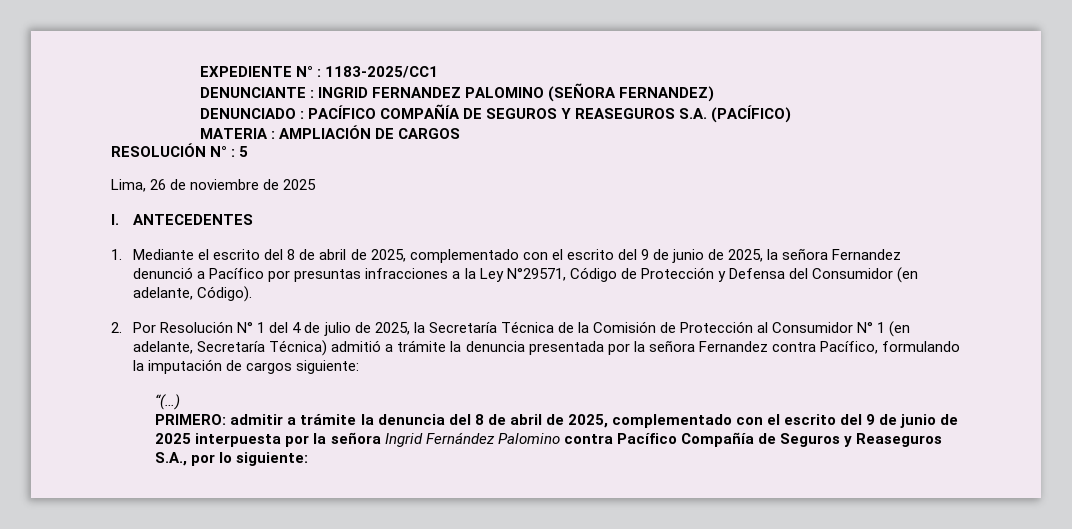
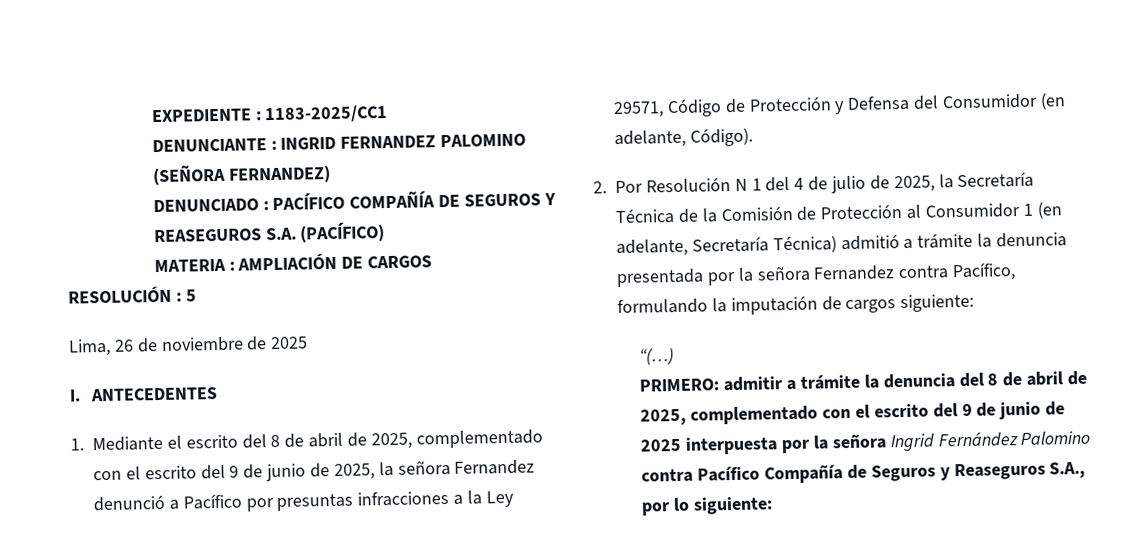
- EXPEDIENTE N° : 1183-2025/CC1
+ EXPEDIENTE : 1183-2025/CC1
- RESOLUCIÓN N° : 5
+ RESOLUCIÓN : 5
- 1. Mediante el escrito del 8 de abril de 2025, complementado con el escrito del 9 de junio de 2025, la señora Fernandez denunció a Pacífico por presuntas infracciones a la Ley N°29571, Código de Protección y Defensa del Consumidor (en adelante, Código).
+ 1. Mediante el escrito del 8 de abril de 2025, complementado con el escrito del 9 de junio de 2025, la señora Fernandez denunció a Pacífico por presuntas infracciones a la Ley 29571, Código de Protección y Defensa del Consumidor (en adelante, Código).
- 2. Por Resolución N° 1 del 4 de julio de 2025, la Secretaría Técnica de la Comisión de Protección al Consumidor N° 1 (en adelante, Secretaría Técnica) admitió a trámite la denuncia presentada por la señora Fernandez contra Pacífico, formulando la imputación de cargos siguiente:
+ 2. Por Resolución N 1 del 4 de julio de 2025, la Secretaría Técnica de la Comisión de Protección al Consumidor 1 (en adelante, Secretaría Técnica) admitió a trámite la denuncia presentada por la señora Fernandez contra Pacífico, formulando la imputación de cargos siguiente:

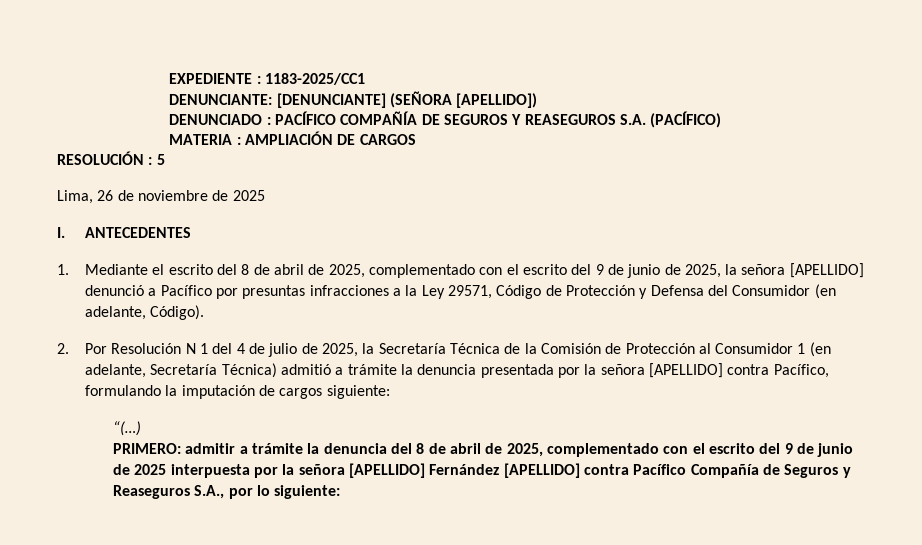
- DENUNCIANTE : INGRID FERNANDEZ PALOMINO (SEÑORA FERNANDEZ)
+ DENUNCIANTE: [DENUNCIANTE] (SEÑORA [APELLIDO])
- 1. Mediante el escrito del 8 de abril de 2025, complementado con el escrito del 9 de junio de 2025, la señora Fernandez denunció a Pacífico por presuntas infracciones a la Ley 29571, Código de Protección y Defensa del Consumidor (en adelante, Código).
+ 1. Mediante el escrito del 8 de abril de 2025, complementado con el escrito del 9 de junio de 2025, la señora [APELLIDO] denunció a Pacífico por presuntas infracciones a la Ley 29571, Código de Protección y Defensa del Consumidor (en adelante, Código).
- 2. Por Resolución N 1 del 4 de julio de 2025, la Secretaría Técnica de la Comisión de Protección al Consumidor 1 (en adelante, Secretaría Técnica) admitió a trámite la denuncia presentada por la señora Fernandez contra Pacífico, formulando la imputación de cargos siguiente:
+ 2. Por Resolución N 1 del 4 de julio de 2025, la Secretaría Técnica de la Comisión de Protección al Consumidor 1 (en adelante, Secretaría Técnica) admitió a trámite la denuncia presentada por la señora [APELLIDO] contra Pacífico, formulando la imputación de cargos siguiente:
- PRIMERO: admitir a trámite la denuncia del 8 de abril de 2025, complementado con el escrito del 9 de junio de 2025 interpuesta por la señora Ingrid Fernández Palomino contra Pacífico Compañía de Seguros y Reaseguros S.A., por lo siguiente:
+ PRIMERO: admitir a trámite la denuncia del 8 de abril de 2025, complementado con el escrito del 9 de junio de 2025 interpuesta por la señora [APELLIDO] Fernández [APELLIDO] contra Pacífico Compañía de Seguros y Reaseguros S.A., por lo siguiente:

